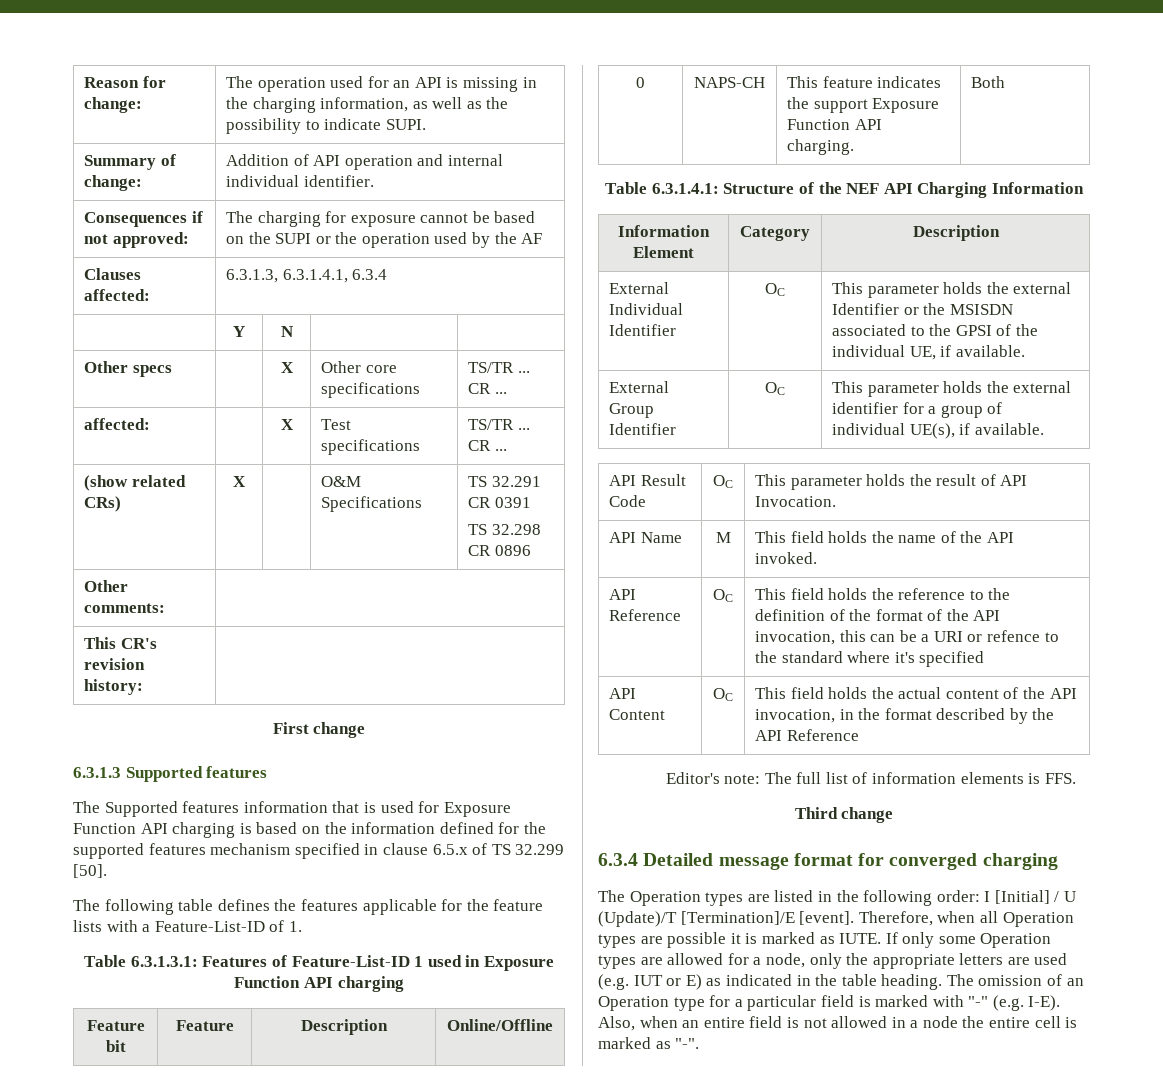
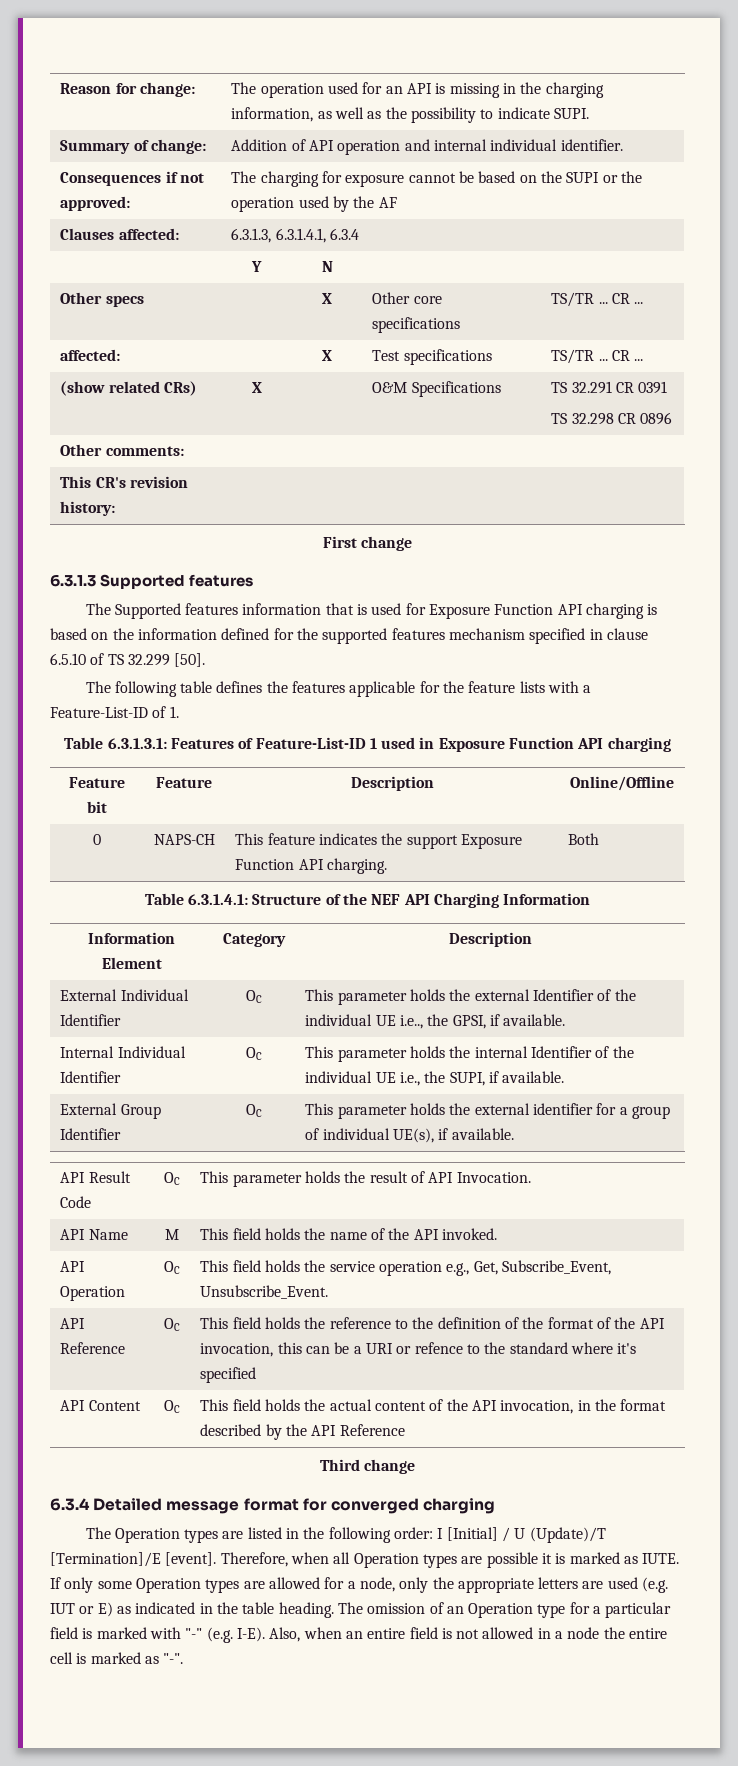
- The Supported features information that is used for Exposure Function API charging is based on the information defined for the supported features mechanism specified in clause 6.5.x of TS 32.299 [50].
+ The Supported features information that is used for Exposure Function API charging is based on the information defined for the supported features mechanism specified in clause 6.5.10 of TS 32.299 [50].
- External Individual Identifier | OC | This parameter holds the external Identifier or the MSISDN associated to the GPSI of the individual UE, if available.
+ External Individual Identifier | OC | This parameter holds the external Identifier of the individual UE i.e.., the GPSI, if available.
+ Internal Individual Identifier | OC | This parameter holds the internal Identifier of the individual UE i.e., the SUPI, if available.
+ API Operation | OC | This field holds the service operation e.g., Get, Subscribe_Event, Unsubscribe_Event.
- Editor's note: The full list of information elements is FFS.

